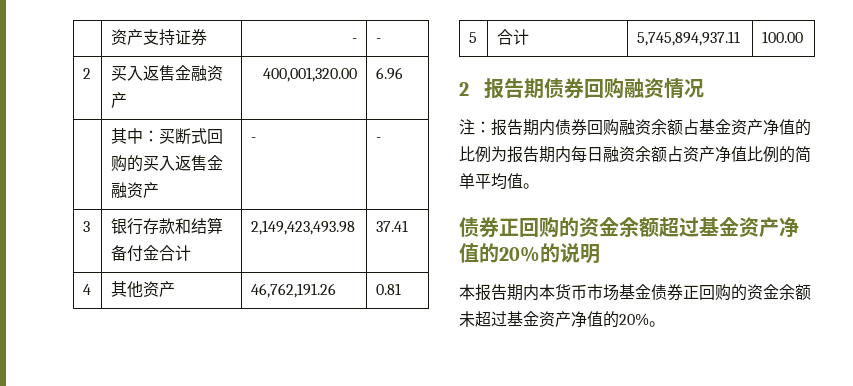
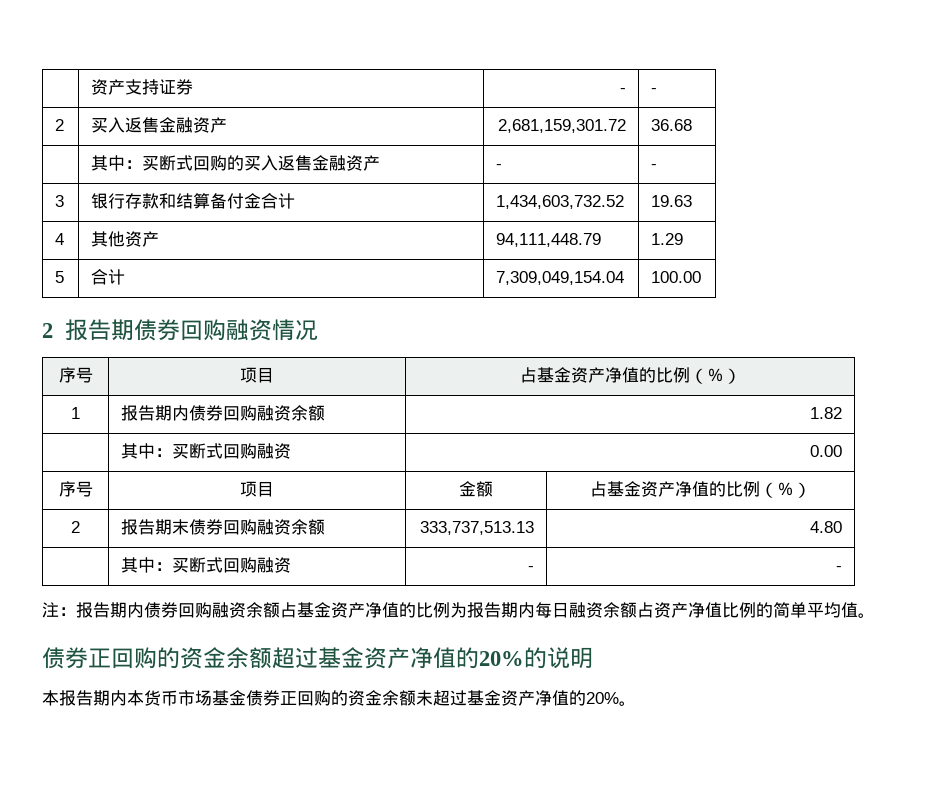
- 2 | 买入返售金融资产 | 400,001,320.00 | 6.96
+ 2 | 买入返售金融资产 | 2,681,159,301.72 | 36.68
- 3 | 银行存款和结算备付金合计 | 2,149,423,493.98 | 37.41
+ 3 | 银行存款和结算备付金合计 | 1,434,603,732.52 | 19.63
- 4 | 其他资产 | 46,762,191.26 | 0.81
+ 4 | 其他资产 | 94,111,448.79 | 1.29
- 5 | 合计 | 5,745,894,937.11 | 100.00
+ 5 | 合计 | 7,309,049,154.04 | 100.00
+ 序号 | 项目 | 占基金资产净值的比例（％）
+ 1 | 报告期内债券回购融资余额 | 1.82
+ | 其中：买断式回购融资 | 0.00
+ 序号 | 项目 | 金额 | 占基金资产净值的比例（％）
+ 2 | 报告期末债券回购融资余额 | 333,737,513.13 | 4.80
+ | 其中：买断式回购融资 | - | -

